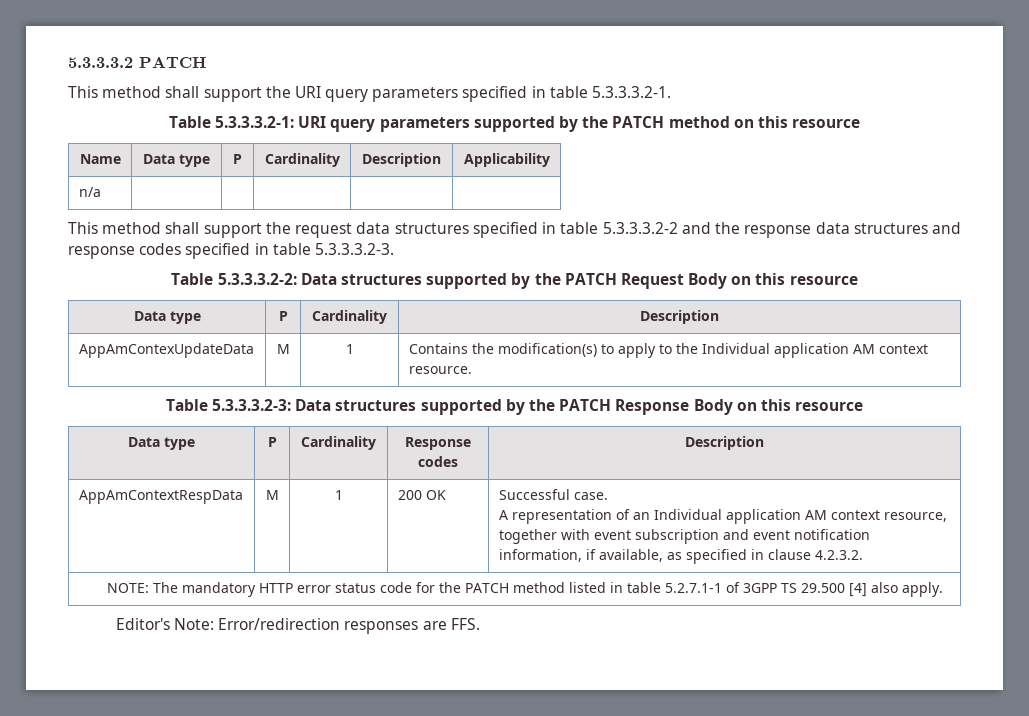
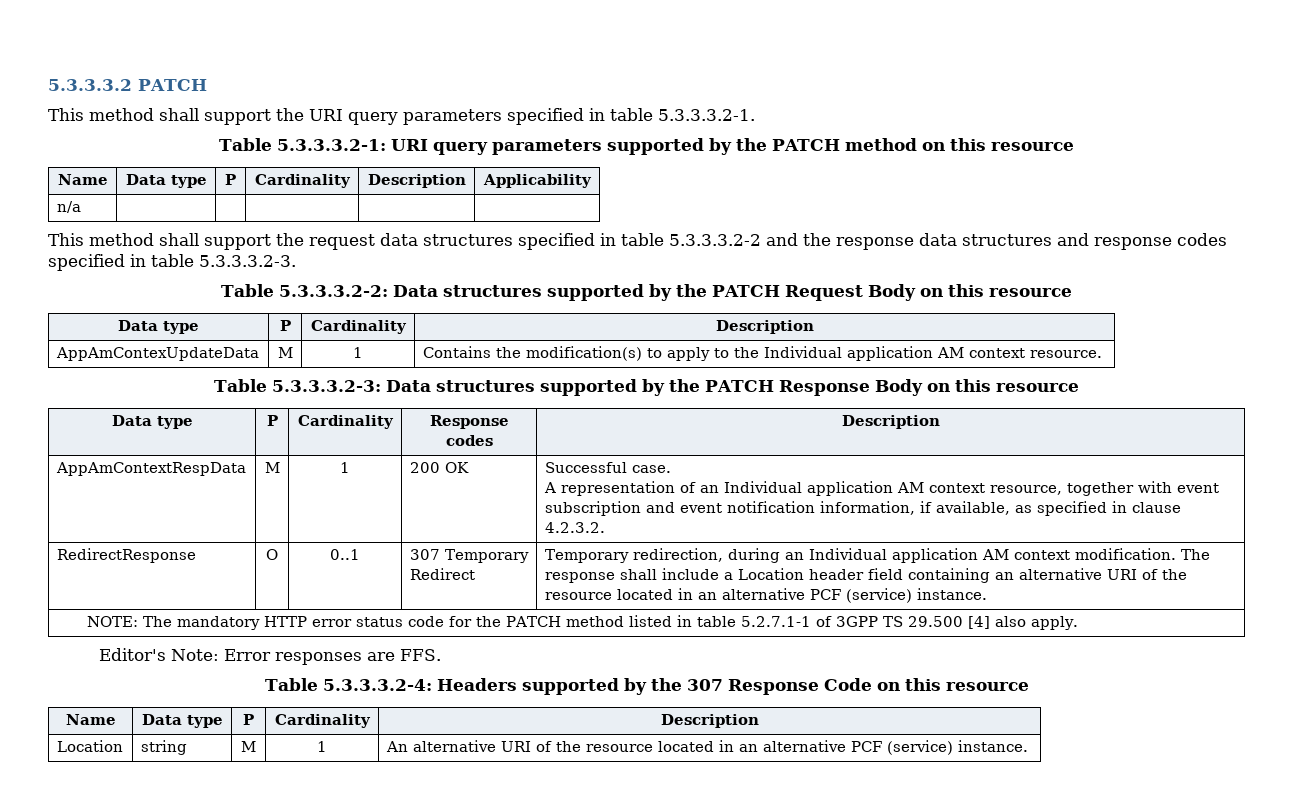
+ RedirectResponse | O | 0..1 | 307 Temporary Redirect | Temporary redirection, during an Individual application AM context modification. The response shall include a Location header field containing an alternative URI of the resource located in an alternative PCF (service) instance.
- Editor's Note: Error/redirection responses are FFS.
+ Editor's Note: Error responses are FFS.
+ Table 5.3.3.3.2-4: Headers supported by the 307 Response Code on this resource
+ Name | Data type | P | Cardinality | Description
+ Location | string | M | 1 | An alternative URI of the resource located in an alternative PCF (service) instance.

